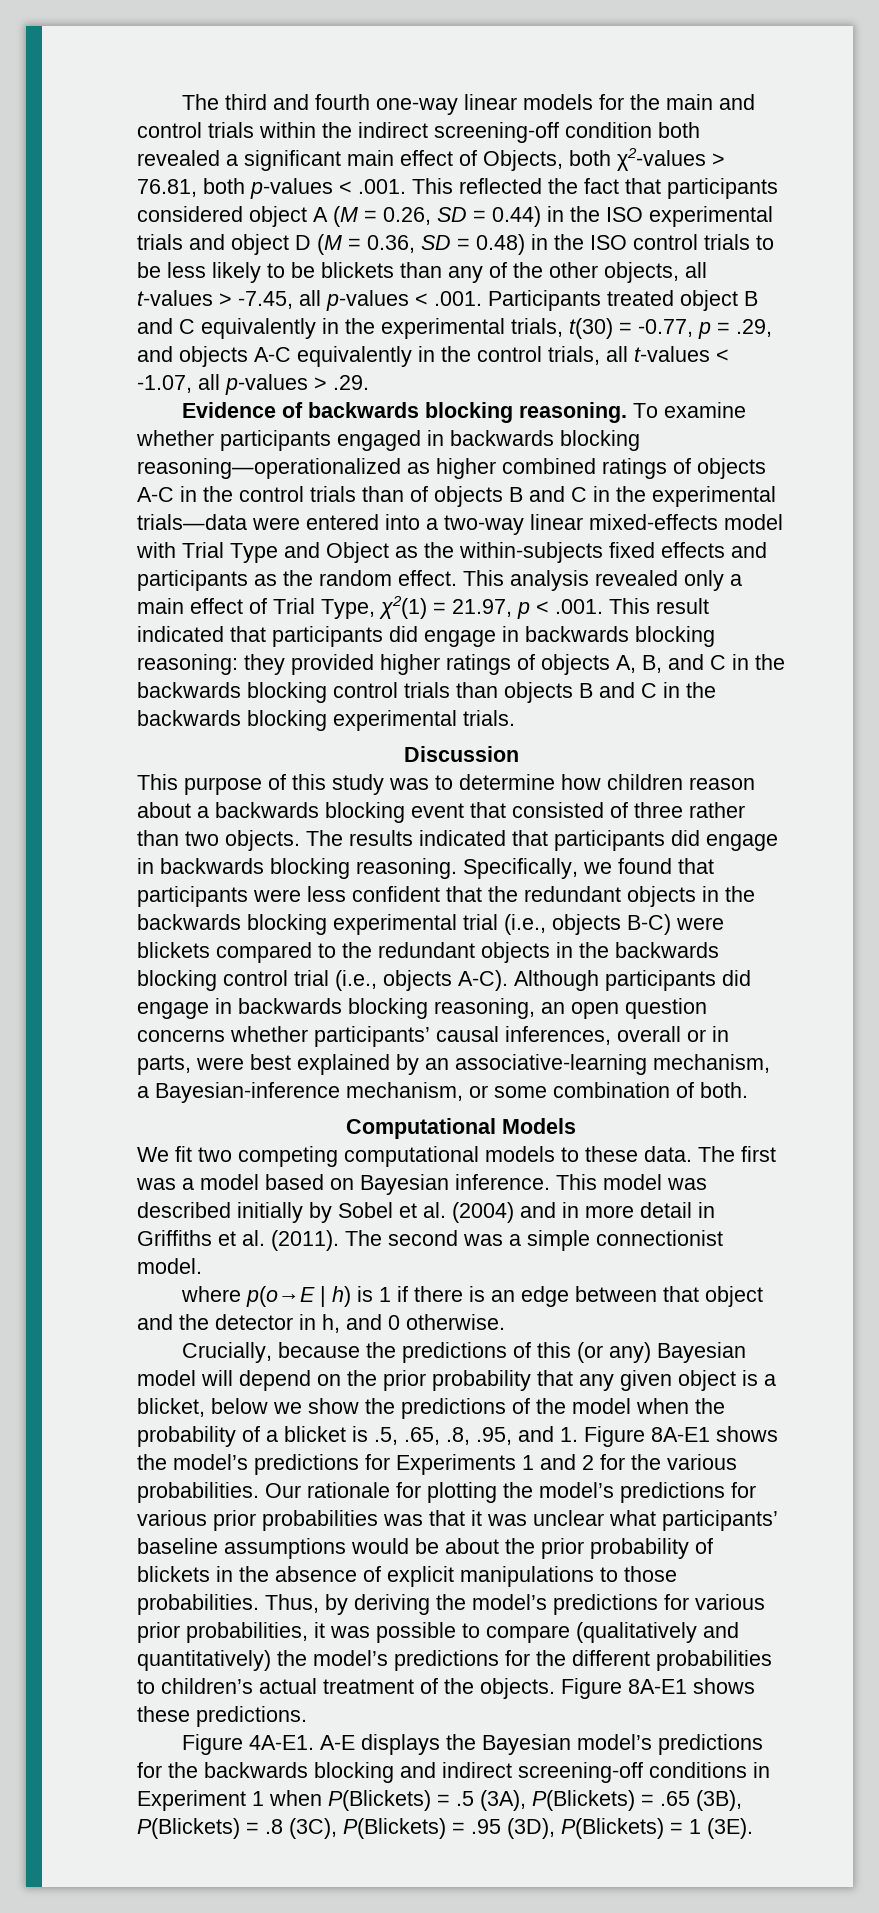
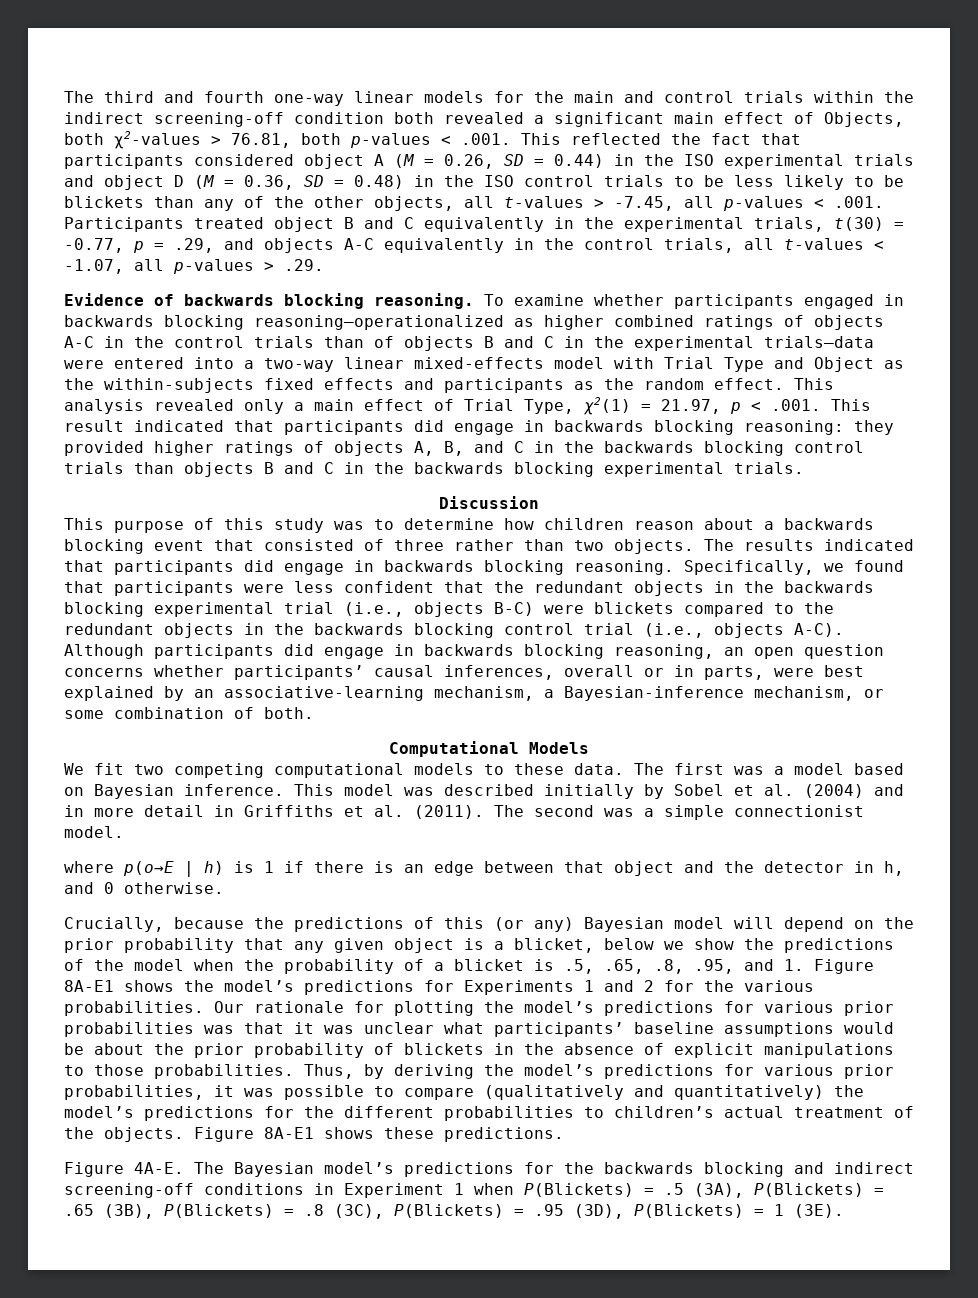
- Figure 4A-E1. A-E displays the Bayesian model’s predictions for the backwards blocking and indirect screening-off conditions in Experiment 1 when P(Blickets) = .5 (3A), P(Blickets) = .65 (3B), P(Blickets) = .8 (3C), P(Blickets) = .95 (3D), P(Blickets) = 1 (3E).
+ Figure 4A-E. The Bayesian model’s predictions for the backwards blocking and indirect screening-off conditions in Experiment 1 when P(Blickets) = .5 (3A), P(Blickets) = .65 (3B), P(Blickets) = .8 (3C), P(Blickets) = .95 (3D), P(Blickets) = 1 (3E).

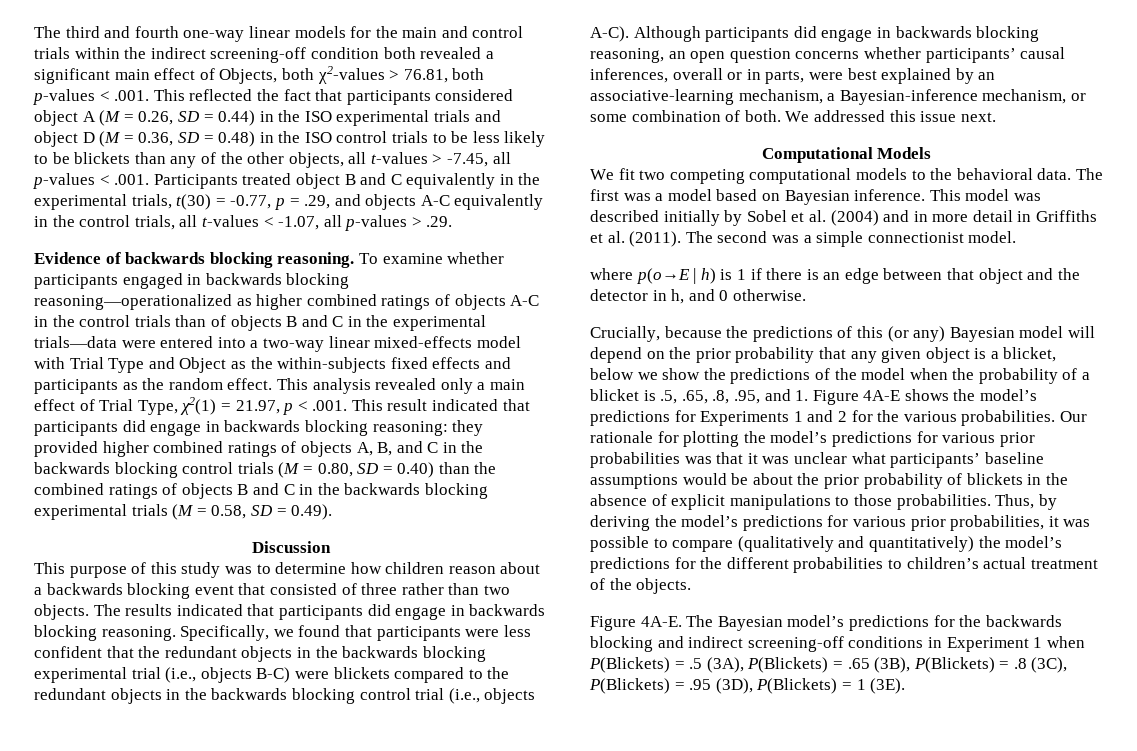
- This analysis revealed only a main effect of Trial Type, χ2(1) = 21.97, p < .001. This result indicated that participants did engage in backwards blocking reasoning: they provided higher ratings of objects A, B, and C in the backwards blocking control trials than objects B and C in the backwards blocking experimental trials.
+ This analysis revealed only a main effect of Trial Type, χ2(1) = 21.97, p < .001. This result indicated that participants did engage in backwards blocking reasoning: they provided higher combined ratings of objects A, B, and C in the backwards blocking control trials (M = 0.80, SD = 0.40) than the combined ratings of objects B and C in the backwards blocking experimental trials (M = 0.58, SD = 0.49).
+ We addressed this issue next.
- We fit two competing computational models to these data.
+ We fit two competing computational models to the behavioral data.
- Crucially, because the predictions of this (or any) Bayesian model will depend on the prior probability that any given object is a blicket, below we show the predictions of the model when the probability of a blicket is .5, .65, .8, .95, and 1. Figure 8A-E1 shows the model’s predictions for Experiments 1 and 2 for the various probabilities.
+ Crucially, because the predictions of this (or any) Bayesian model will depend on the prior probability that any given object is a blicket, below we show the predictions of the model when the probability of a blicket is .5, .65, .8, .95, and 1. Figure 4A-E shows the model’s predictions for Experiments 1 and 2 for the various probabilities.
- Figure 8A-E1 shows these predictions.

